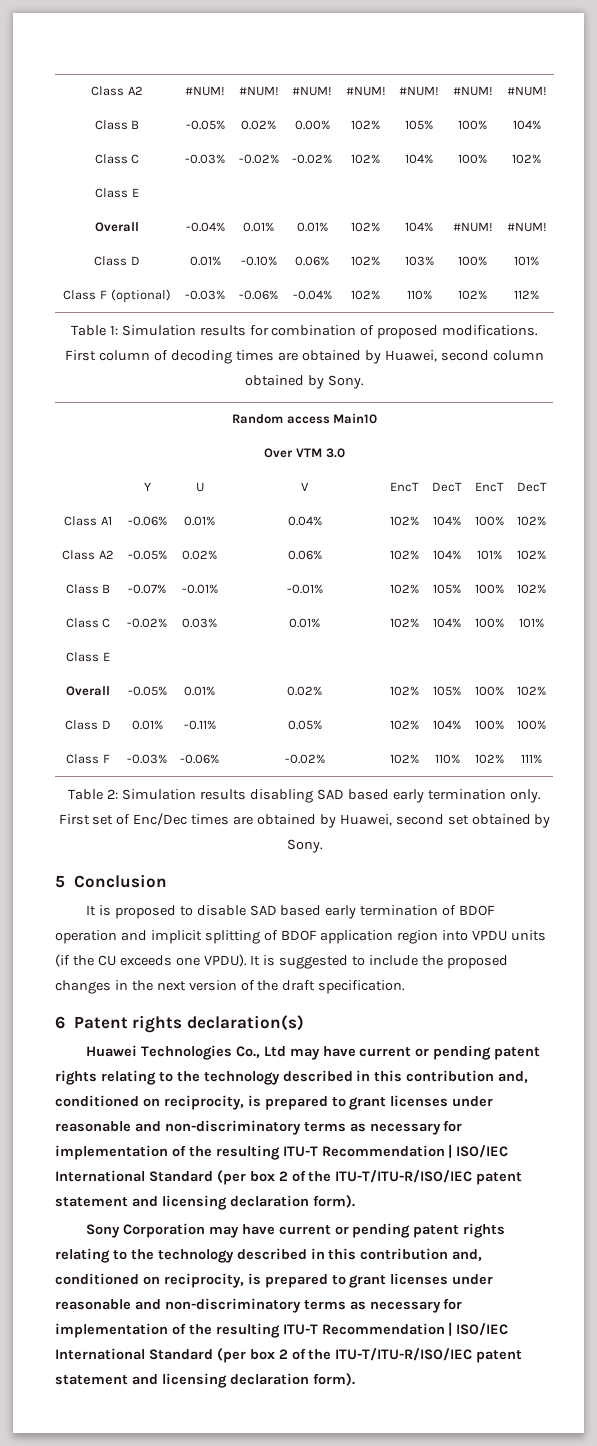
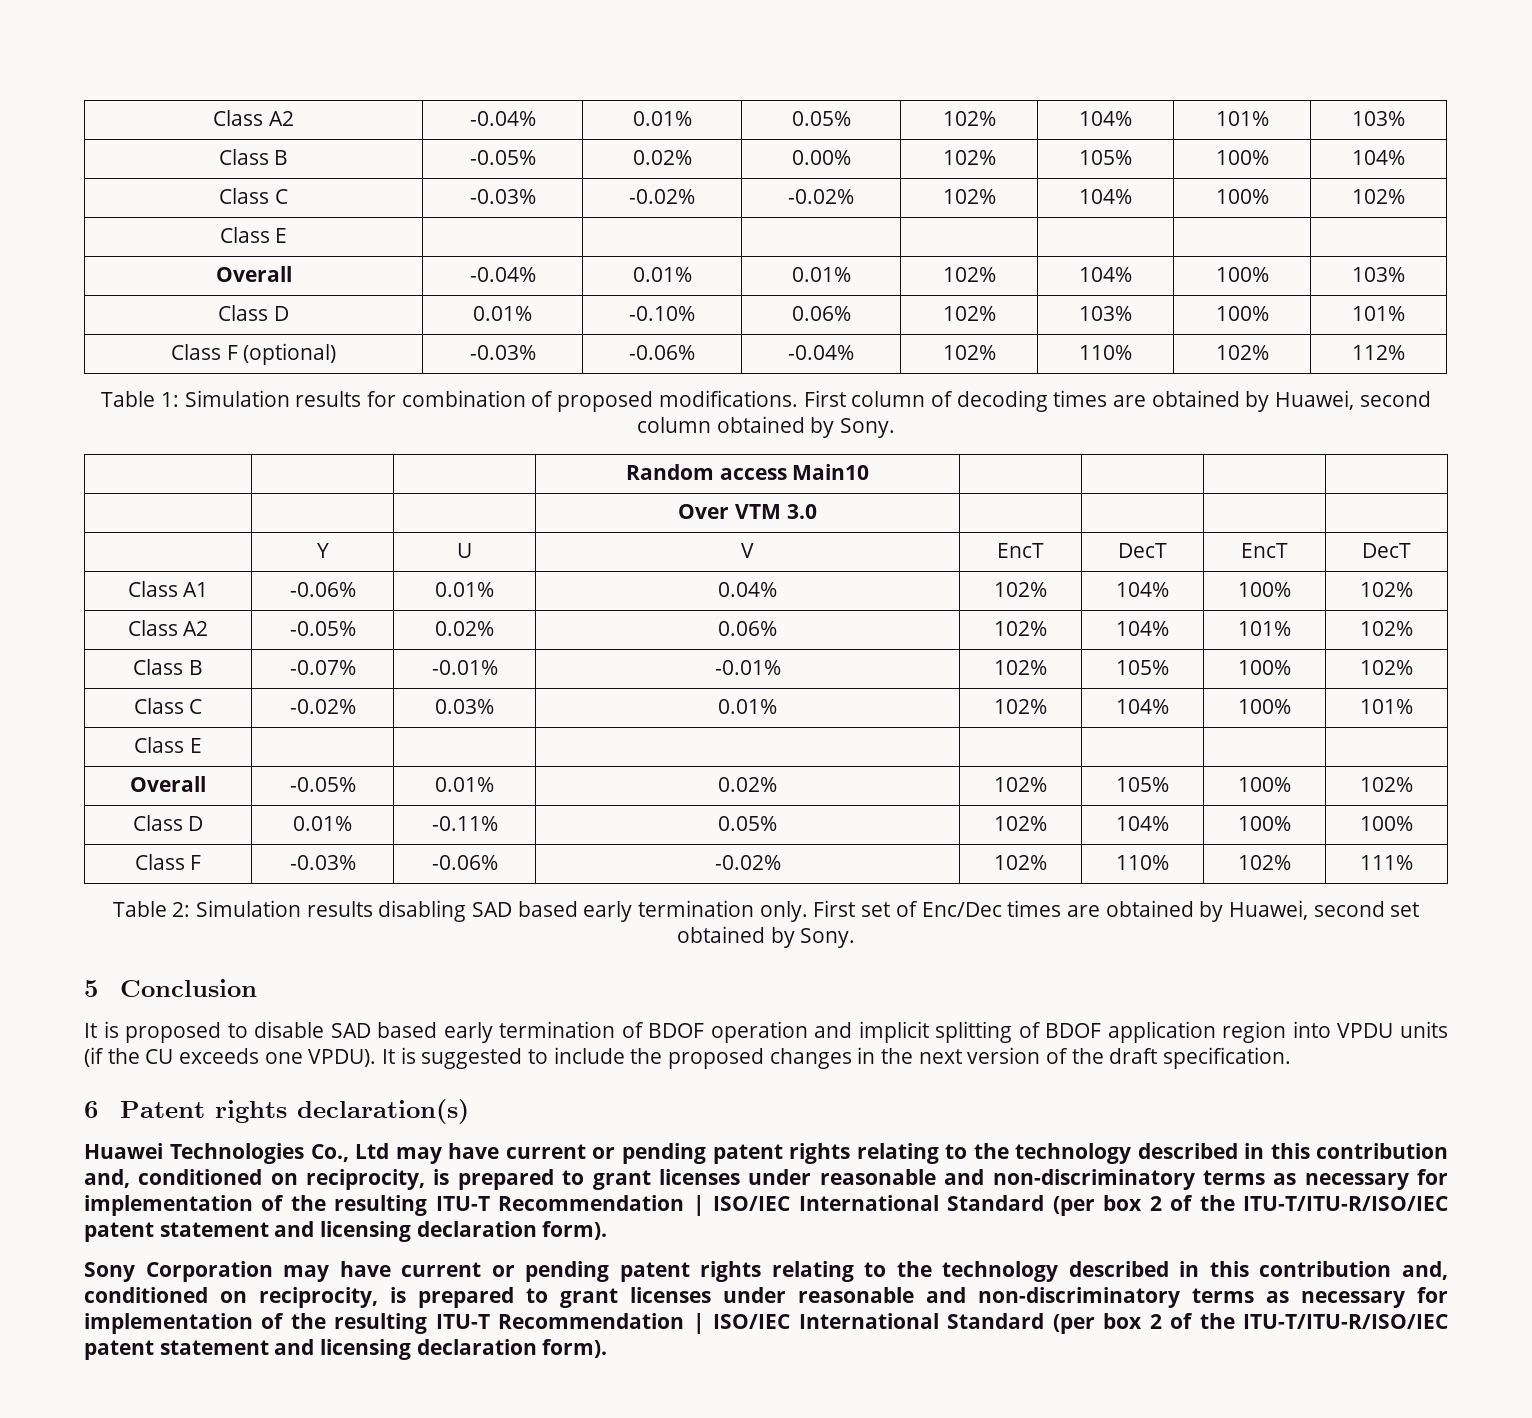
- Class A2 | #NUM! | #NUM! | #NUM! | #NUM! | #NUM! | #NUM! | #NUM!
+ Class A2 | -0.04% | 0.01% | 0.05% | 102% | 104% | 101% | 103%
- Overall | -0.04% | 0.01% | 0.01% | 102% | 104% | #NUM! | #NUM!
+ Overall | -0.04% | 0.01% | 0.01% | 102% | 104% | 100% | 103%

